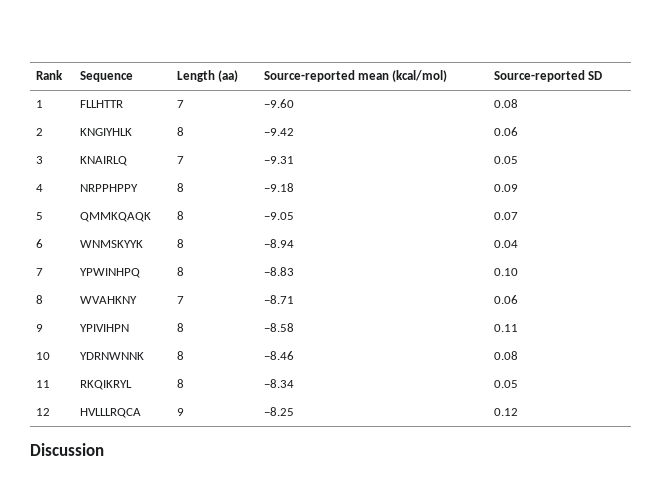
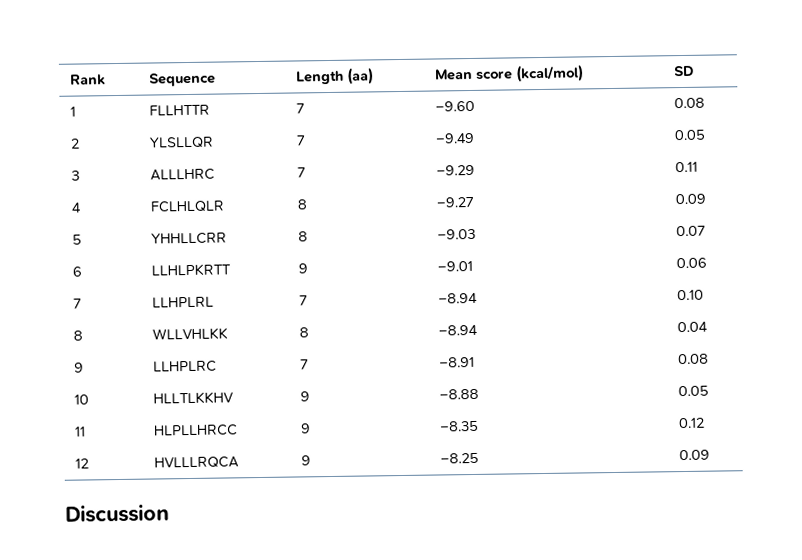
- Rank | Sequence | Length (aa) | Source-reported mean (kcal/mol) | Source-reported SD
+ Rank | Sequence | Length (aa) | Mean score (kcal/mol) | SD
- 2 | KNGIYHLK | 8 | −9.42 | 0.06
- 3 | KNAIRLQ | 7 | −9.31 | 0.05
- 4 | NRPPHPPY | 8 | −9.18 | 0.09
+ 2 | YLSLLQR | 7 | −9.49 | 0.05
+ 3 | ALLLHRC | 7 | −9.29 | 0.11
+ 4 | FCLHLQLR | 8 | −9.27 | 0.09
- 5 | QMMKQAQK | 8 | −9.05 | 0.07
+ 5 | YHHLLCRR | 8 | −9.03 | 0.07
- 6 | WNMSKYYK | 8 | −8.94 | 0.04
- 7 | YPWINHPQ | 8 | −8.83 | 0.10
- 8 | WVAHKNY | 7 | −8.71 | 0.06
- 9 | YPIVIHPN | 8 | −8.58 | 0.11
- 10 | YDRNWNNK | 8 | −8.46 | 0.08
- 11 | RKQIKRYL | 8 | −8.34 | 0.05
+ 6 | LLHLPKRTT | 9 | −9.01 | 0.06
+ 7 | LLHPLRL | 7 | −8.94 | 0.10
+ 8 | WLLVHLKK | 8 | −8.94 | 0.04
+ 9 | LLHPLRC | 7 | −8.91 | 0.08
+ 10 | HLLTLKKHV | 9 | −8.88 | 0.05
+ 11 | HLPLLHRCC | 9 | −8.35 | 0.12
- 12 | HVLLLRQCA | 9 | −8.25 | 0.12
+ 12 | HVLLLRQCA | 9 | −8.25 | 0.09

